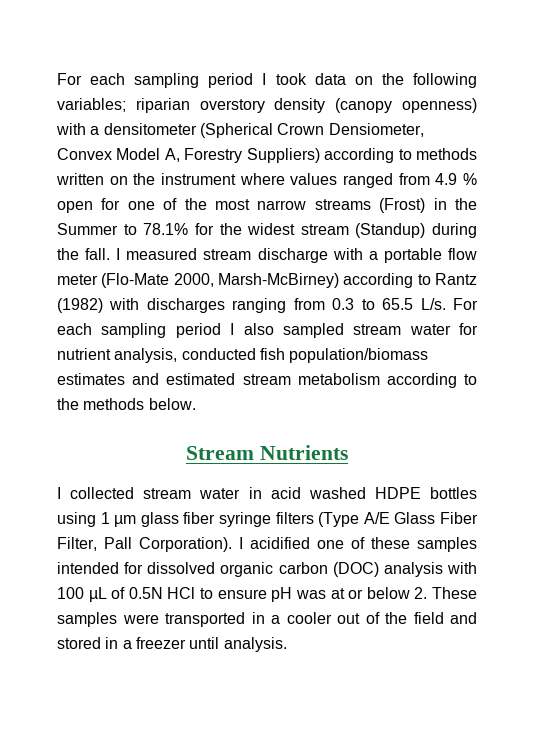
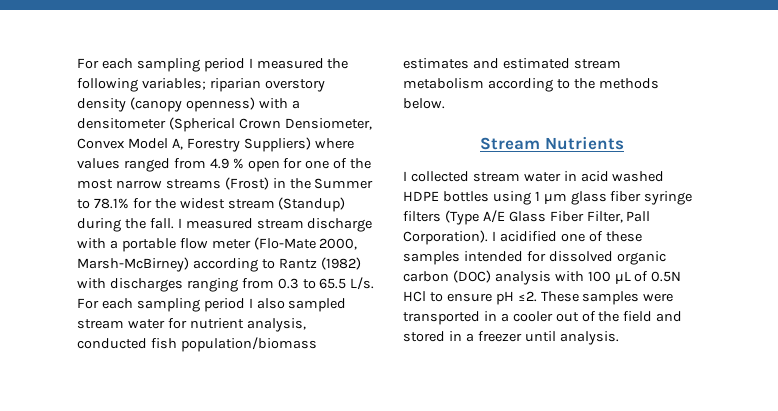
- For each sampling period I took data on the following variables; riparian overstory density (canopy openness) with a densitometer (Spherical Crown Densiometer, Convex Model A, Forestry Suppliers) according to methods written on the instrument where values ranged from 4.9 % open for one of the most narrow streams (Frost) in the Summer to 78.1% for the widest stream (Standup) during the fall.
+ For each sampling period I measured the following variables; riparian overstory density (canopy openness) with a densitometer (Spherical Crown Densiometer, Convex Model A, Forestry Suppliers) where values ranged from 4.9 % open for one of the most narrow streams (Frost) in the Summer to 78.1% for the widest stream (Standup) during the fall.
- I acidified one of these samples intended for dissolved organic carbon (DOC) analysis with 100 µL of 0.5N HCl to ensure pH was at or below 2. These samples were transported in a cooler out of the field and stored in a freezer until analysis.
+ I acidified one of these samples intended for dissolved organic carbon (DOC) analysis with 100 µL of 0.5N HCl to ensure pH ≤2. These samples were transported in a cooler out of the field and stored in a freezer until analysis.

